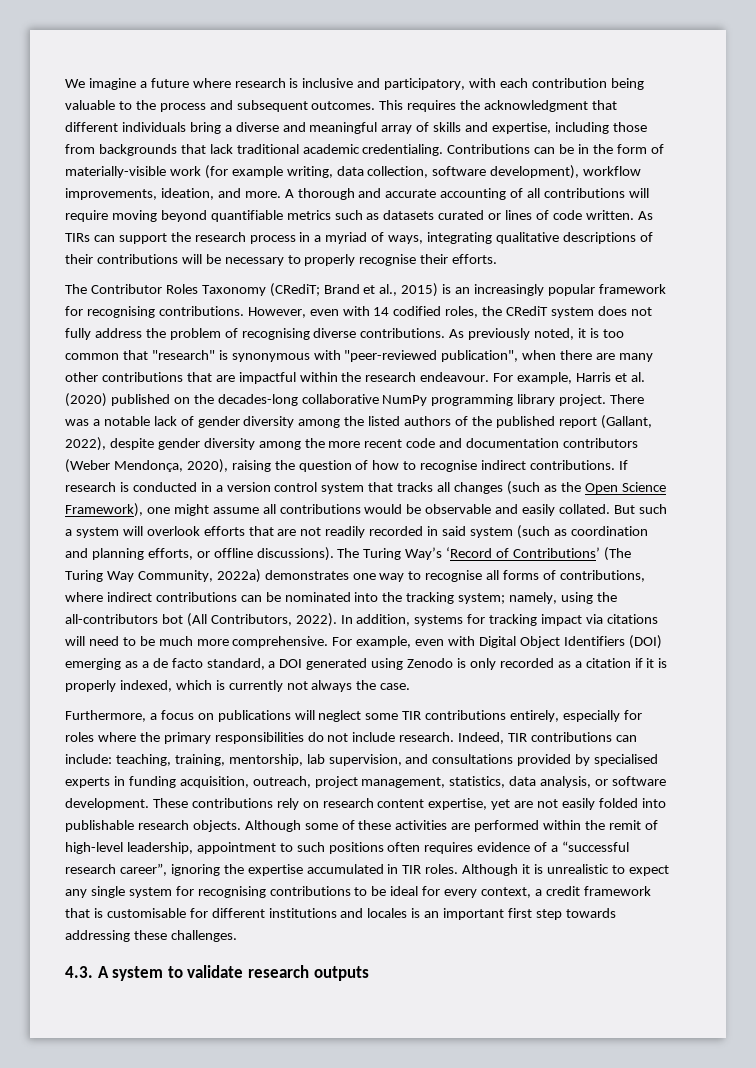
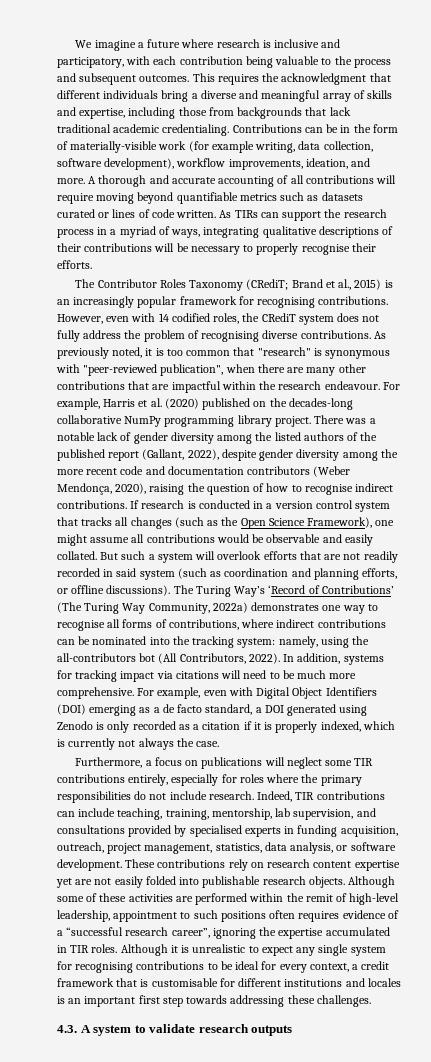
- The Turing Way’s ‘Record of Contributions’ (The Turing Way Community, 2022a) demonstrates one way to recognise all forms of contributions, where indirect contributions can be nominated into the tracking system; namely, using the all-contributors bot (All Contributors, 2022).
+ The Turing Way’s ‘Record of Contributions’ (The Turing Way Community, 2022a) demonstrates one way to recognise all forms of contributions, where indirect contributions can be nominated into the tracking system: namely, using the all-contributors bot (All Contributors, 2022).
- Indeed, TIR contributions can include: teaching, training, mentorship, lab supervision, and consultations provided by specialised experts in funding acquisition, outreach, project management, statistics, data analysis, or software development.
+ Indeed, TIR contributions can include teaching, training, mentorship, lab supervision, and consultations provided by specialised experts in funding acquisition, outreach, project management, statistics, data analysis, or software development.
- These contributions rely on research content expertise, yet are not easily folded into publishable research objects.
+ These contributions rely on research content expertise yet are not easily folded into publishable research objects.

